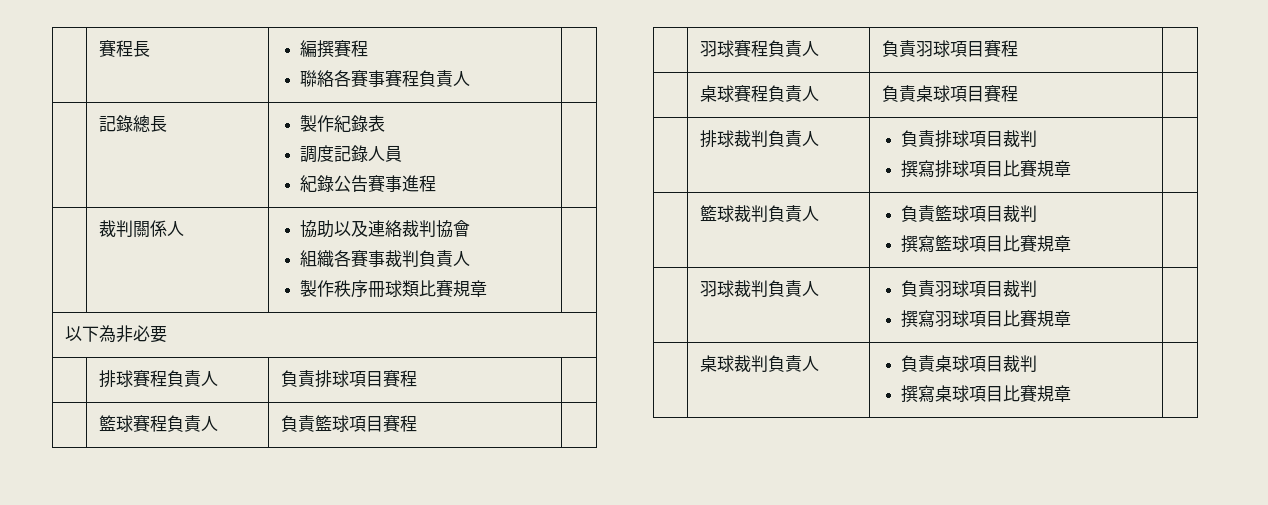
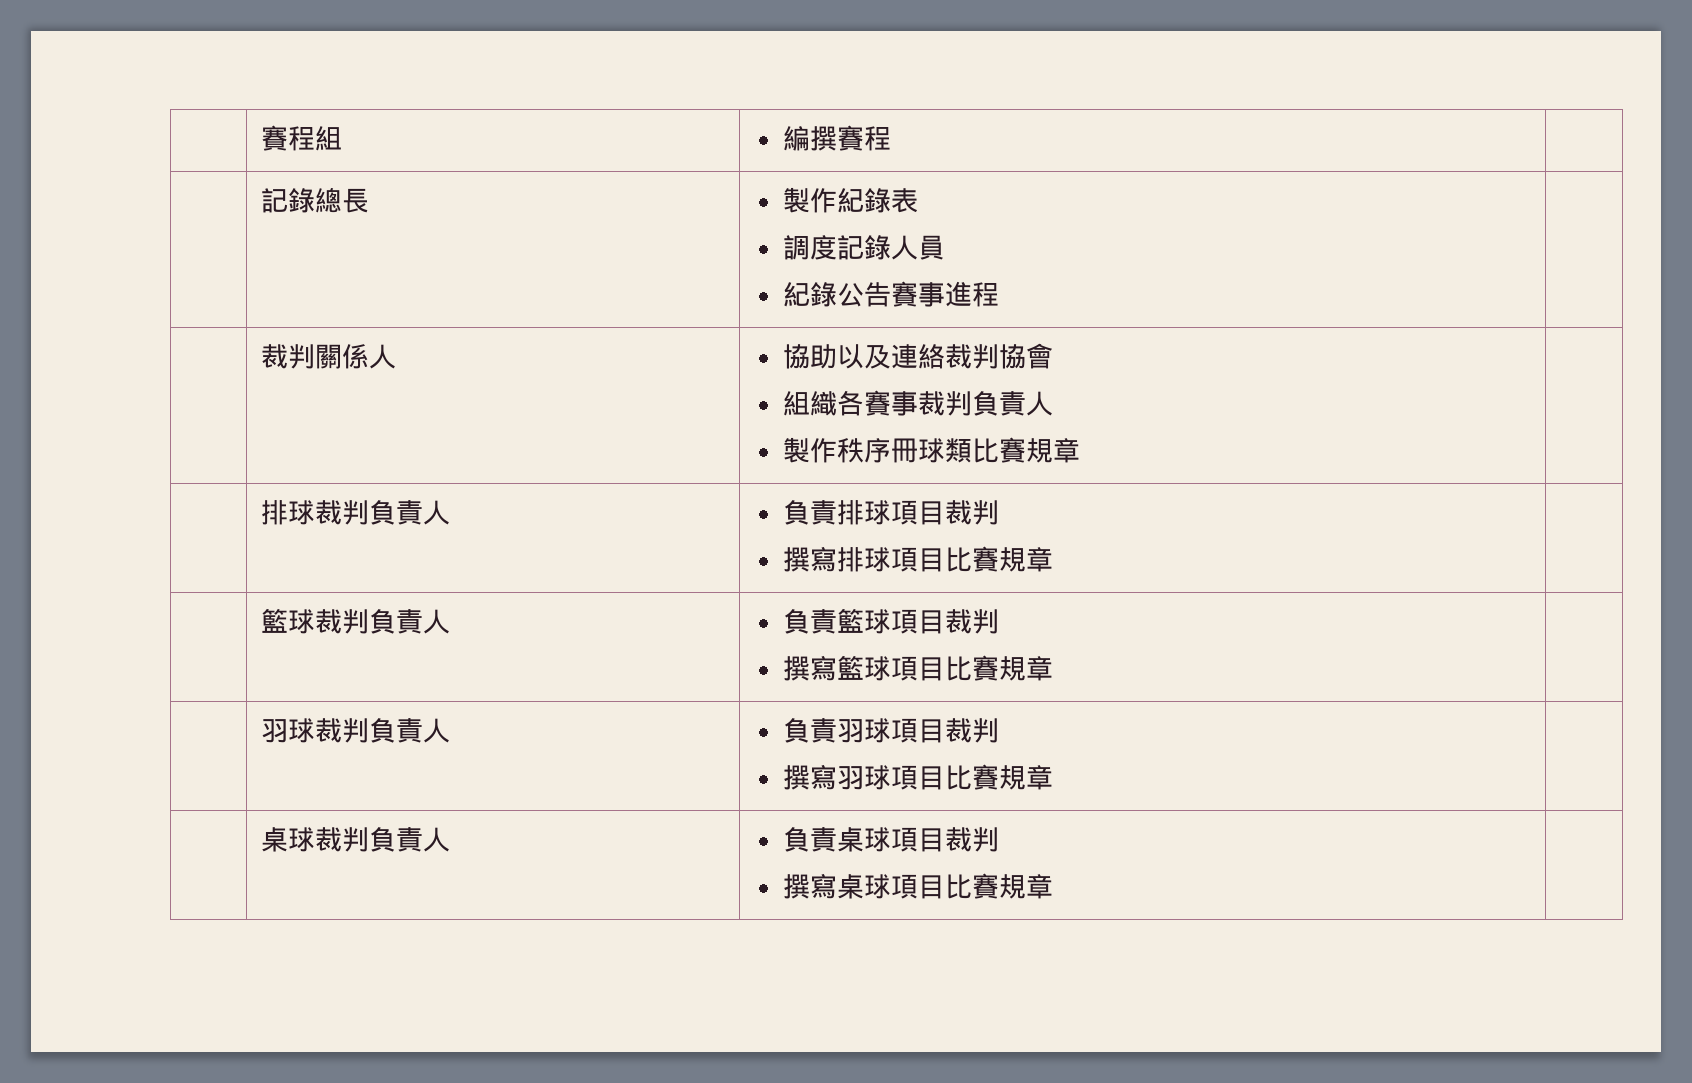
- | 賽程長 | 編撰賽程
- 聯絡各賽事賽程負責人 |
+ | 賽程組 | 編撰賽程 |
- 以下為非必要
- | 排球賽程負責人 | 負責排球項目賽程 |
- | 籃球賽程負責人 | 負責籃球項目賽程 |
- | 羽球賽程負責人 | 負責羽球項目賽程 |
- | 桌球賽程負責人 | 負責桌球項目賽程 |

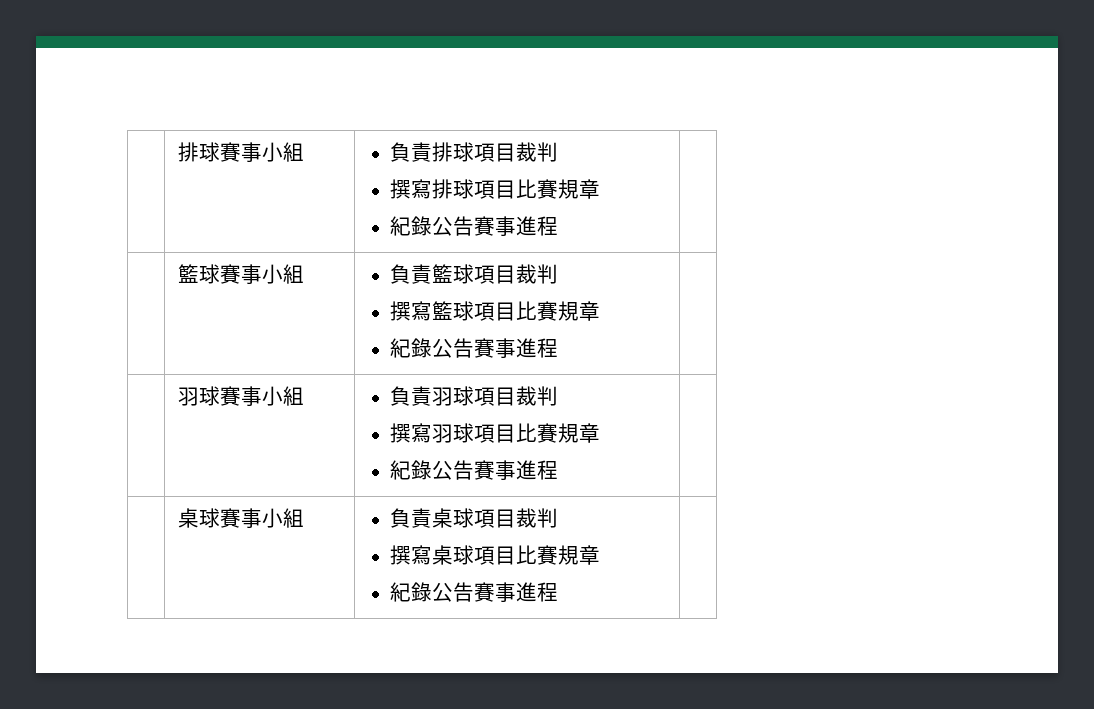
- | 賽程組 | 編撰賽程 |
- | 記錄總長 | 製作紀錄表
- 調度記錄人員
+ | 排球賽事小組 | 負責排球項目裁判
+ 撰寫排球項目比賽規章
  紀錄公告賽事進程 |
- | 裁判關係人 | 協助以及連絡裁判協會
- 組織各賽事裁判負責人
- 製作秩序冊球類比賽規章 |
- | 排球裁判負責人 | 負責排球項目裁判
- 撰寫排球項目比賽規章 |
- | 籃球裁判負責人 | 負責籃球項目裁判
- 撰寫籃球項目比賽規章 |
- | 羽球裁判負責人 | 負責羽球項目裁判
- 撰寫羽球項目比賽規章 |
- | 桌球裁判負責人 | 負責桌球項目裁判
- 撰寫桌球項目比賽規章 |
+ | 籃球賽事小組 | 負責籃球項目裁判
+ 撰寫籃球項目比賽規章
+ 紀錄公告賽事進程 |
+ | 羽球賽事小組 | 負責羽球項目裁判
+ 撰寫羽球項目比賽規章
+ 紀錄公告賽事進程 |
+ | 桌球賽事小組 | 負責桌球項目裁判
+ 撰寫桌球項目比賽規章
+ 紀錄公告賽事進程 |

